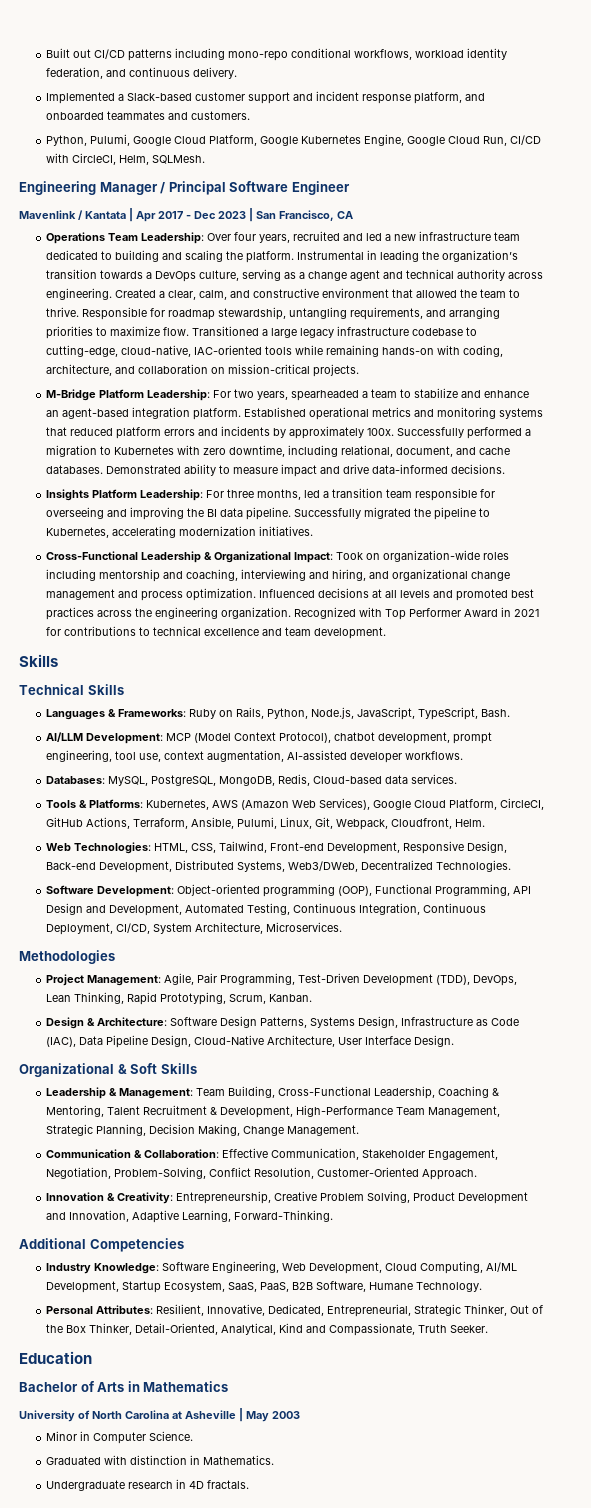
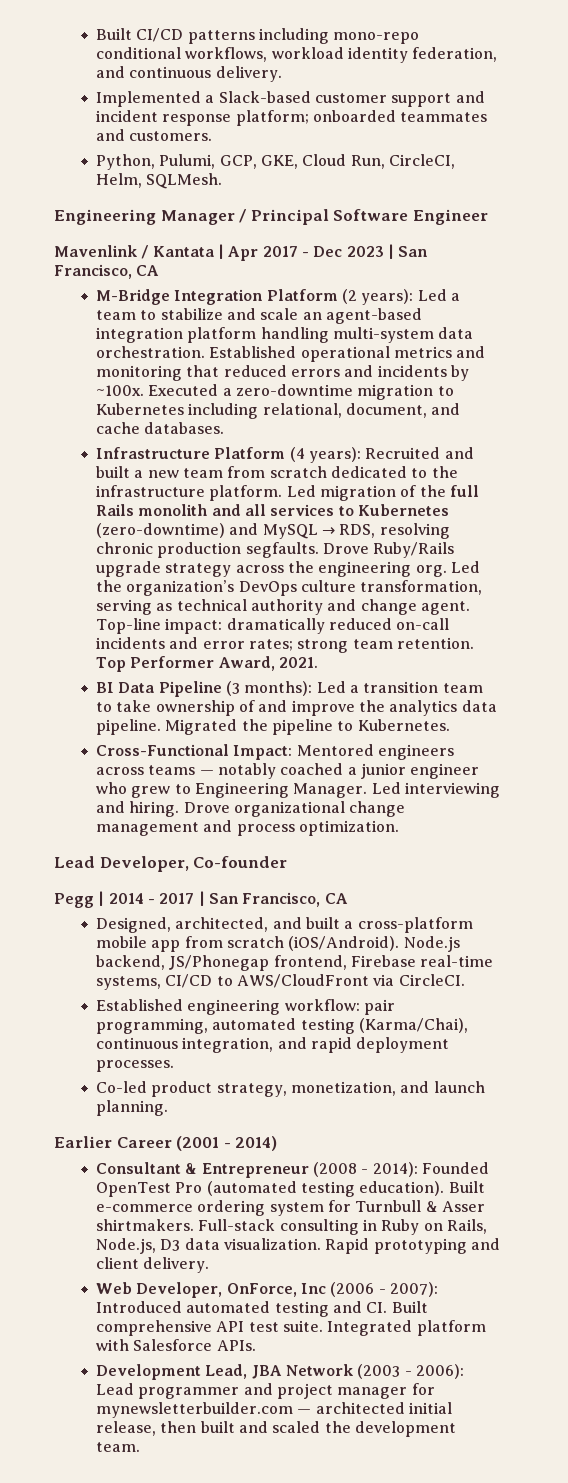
- Built out CI/CD patterns including mono-repo conditional workflows, workload identity federation, and continuous delivery.
+ Built CI/CD patterns including mono-repo conditional workflows, workload identity federation, and continuous delivery.
- Implemented a Slack-based customer support and incident response platform, and onboarded teammates and customers.
+ Implemented a Slack-based customer support and incident response platform; onboarded teammates and customers.
- Python, Pulumi, Google Cloud Platform, Google Kubernetes Engine, Google Cloud Run, CI/CD with CircleCI, Helm, SQLMesh.
+ Python, Pulumi, GCP, GKE, Cloud Run, CircleCI, Helm, SQLMesh.
- Operations Team Leadership: Over four years, recruited and led a new infrastructure team dedicated to building and scaling the platform. Instrumental in leading the organization’s transition towards a DevOps culture, serving as a change agent and technical authority across engineering. Created a clear, calm, and constructive environment that allowed the team to thrive. Responsible for roadmap stewardship, untangling requirements, and arranging priorities to maximize flow. Transitioned a large legacy infrastructure codebase to cutting-edge, cloud-native, IAC-oriented tools while remaining hands-on with coding, architecture, and collaboration on mission-critical projects.
- M-Bridge Platform Leadership: For two years, spearheaded a team to stabilize and enhance an agent-based integration platform.
+ M-Bridge Integration Platform (2 years): Led a team to stabilize and scale an agent-based integration platform handling multi-system data orchestration.
- Established operational metrics and monitoring systems that reduced platform errors and incidents by approximately 100x. Successfully performed a migration to Kubernetes with zero downtime, including relational, document, and cache databases. Demonstrated ability to measure impact and drive data-informed decisions.
- Insights Platform Leadership: For three months, led a transition team responsible for overseeing and improving the BI data pipeline. Successfully migrated the pipeline to Kubernetes, accelerating modernization initiatives.
- Cross-Functional Leadership & Organizational Impact: Took on organization-wide roles including mentorship and coaching, interviewing and hiring, and organizational change management and process optimization. Influenced decisions at all levels and promoted best practices across the engineering organization. Recognized with Top Performer Award in 2021 for contributions to technical excellence and team development.
- Skills
- Technical Skills
- Languages & Frameworks: Ruby on Rails, Python, Node.js, JavaScript, TypeScript, Bash.
- AI/LLM Development: MCP (Model Context Protocol), chatbot development, prompt engineering, tool use, context augmentation, AI-assisted developer workflows.
- Databases: MySQL, PostgreSQL, MongoDB, Redis, Cloud-based data services.
- Tools & Platforms: Kubernetes, AWS (Amazon Web Services), Google Cloud Platform, CircleCI, GitHub Actions, Terraform, Ansible, Pulumi, Linux, Git, Webpack, Cloudfront, Helm.
- Web Technologies: HTML, CSS, Tailwind, Front-end Development, Responsive Design, Back-end Development, Distributed Systems, Web3/DWeb, Decentralized Technologies.
- Software Development: Object-oriented programming (OOP), Functional Programming, API Design and Development, Automated Testing, Continuous Integration, Continuous Deployment, CI/CD, System Architecture, Microservices.
- Methodologies
- Project Management: Agile, Pair Programming, Test-Driven Development (TDD), DevOps, Lean Thinking, Rapid Prototyping, Scrum, Kanban.
- Design & Architecture: Software Design Patterns, Systems Design, Infrastructure as Code (IAC), Data Pipeline Design, Cloud-Native Architecture, User Interface Design.
- Organizational & Soft Skills
- Leadership & Management: Team Building, Cross-Functional Leadership, Coaching & Mentoring, Talent Recruitment & Development, High-Performance Team Management, Strategic Planning, Decision Making, Change Management.
- Communication & Collaboration: Effective Communication, Stakeholder Engagement, Negotiation, Problem-Solving, Conflict Resolution, Customer-Oriented Approach.
- Innovation & Creativity: Entrepreneurship, Creative Problem Solving, Product Development and Innovation, Adaptive Learning, Forward-Thinking.
- Additional Competencies
- Industry Knowledge: Software Engineering, Web Development, Cloud Computing, AI/ML Development, Startup Ecosystem, SaaS, PaaS, B2B Software, Humane Technology.
- Personal Attributes: Resilient, Innovative, Dedicated, Entrepreneurial, Strategic Thinker, Out of the Box Thinker, Detail-Oriented, Analytical, Kind and Compassionate, Truth Seeker.
- Education
- Bachelor of Arts in Mathematics
- University of North Carolina at Asheville | May 2003
- Minor in Computer Science.
- Graduated with distinction in Mathematics.
- Undergraduate research in 4D fractals.
+ Established operational metrics and monitoring that reduced errors and incidents by ~100x. Executed a zero-downtime migration to Kubernetes including relational, document, and cache databases.
+ Infrastructure Platform (4 years): Recruited and built a new team from scratch dedicated to the infrastructure platform. Led migration of the full Rails monolith and all services to Kubernetes (zero-downtime) and MySQL → RDS, resolving chronic production segfaults. Drove Ruby/Rails upgrade strategy across the engineering org. Led the organization’s DevOps culture transformation, serving as technical authority and change agent. Top-line impact: dramatically reduced on-call incidents and error rates; strong team retention. Top Performer Award, 2021.
+ BI Data Pipeline (3 months): Led a transition team to take ownership of and improve the analytics data pipeline. Migrated the pipeline to Kubernetes.
+ Cross-Functional Impact: Mentored engineers across teams — notably coached a junior engineer who grew to Engineering Manager. Led interviewing and hiring. Drove organizational change management and process optimization.
+ Lead Developer, Co-founder
+ Pegg | 2014 - 2017 | San Francisco, CA
+ Designed, architected, and built a cross-platform mobile app from scratch (iOS/Android). Node.js backend, JS/Phonegap frontend, Firebase real-time systems, CI/CD to AWS/CloudFront via CircleCI.
+ Established engineering workflow: pair programming, automated testing (Karma/Chai), continuous integration, and rapid deployment processes.
+ Co-led product strategy, monetization, and launch planning.
+ Earlier Career (2001 - 2014)
+ Consultant & Entrepreneur (2008 - 2014): Founded OpenTest Pro (automated testing education). Built e-commerce ordering system for Turnbull & Asser shirtmakers. Full-stack consulting in Ruby on Rails, Node.js, D3 data visualization. Rapid prototyping and client delivery.
+ Web Developer, OnForce, Inc (2006 - 2007): Introduced automated testing and CI. Built comprehensive API test suite. Integrated platform with Salesforce APIs.
+ Development Lead, JBA Network (2003 - 2006): Lead programmer and project manager for mynewsletterbuilder.com — architected initial release, then built and scaled the development team.

